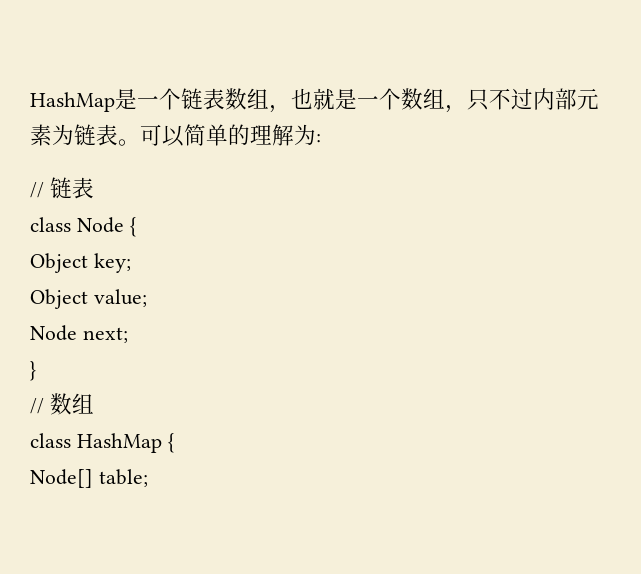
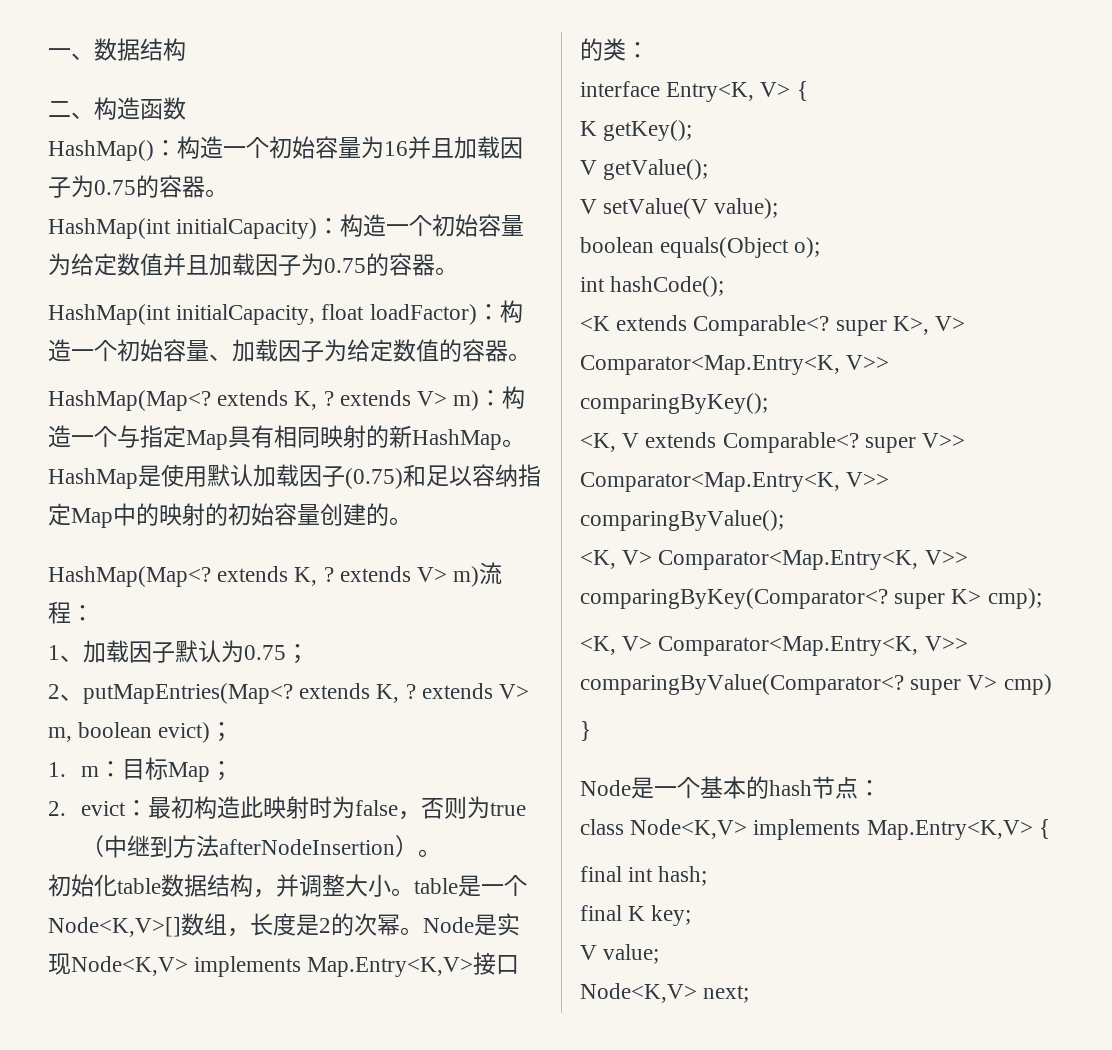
- HashMap是一个链表数组，也就是一个数组，只不过内部元素为链表。可以简单的理解为:
- // 链表
- class Node {
- Object key;
+ 一、数据结构
+ 二、构造函数
+ HashMap()：构造一个初始容量为16并且加载因子为0.75的容器。
+ HashMap(int initialCapacity)：构造一个初始容量为给定数值并且加载因子为0.75的容器。
+ HashMap(int initialCapacity, float loadFactor)：构造一个初始容量、加载因子为给定数值的容器。
+ HashMap(Map<? extends K, ? extends V> m)：构造一个与指定Map具有相同映射的新HashMap。HashMap是使用默认加载因子(0.75)和足以容纳指定Map中的映射的初始容量创建的。
+ HashMap(Map<? extends K, ? extends V> m)流程：
+ 1、加载因子默认为0.75；
+ 2、putMapEntries(Map<? extends K, ? extends V> m, boolean evict)；
+ 1. m：目标Map；
+ 2. evict：最初构造此映射时为false，否则为true（中继到方法afterNodeInsertion）。
+ 初始化table数据结构，并调整大小。table是一个Node<K,V>[]数组，长度是2的次幂。Node是实现Node<K,V> implements Map.Entry<K,V>接口的类：
+ interface Entry<K, V> {
+ K getKey();
+ V getValue();
+ V setValue(V value);
+ boolean equals(Object o);
+ int hashCode();
+ <K extends Comparable<? super K>, V> Comparator<Map.Entry<K, V>> comparingByKey();
+ <K, V extends Comparable<? super V>> Comparator<Map.Entry<K, V>> comparingByValue();
+ <K, V> Comparator<Map.Entry<K, V>> comparingByKey(Comparator<? super K> cmp);
+ <K, V> Comparator<Map.Entry<K, V>> comparingByValue(Comparator<? super V> cmp)
+ }
+ Node是一个基本的hash节点：
+ class Node<K,V> implements Map.Entry<K,V> {
+ final int hash;
+ final K key;
- Object value;
+ V value;
- Node next;
+ Node<K,V> next;
- }
- // 数组
- class HashMap {
- Node[] table;

